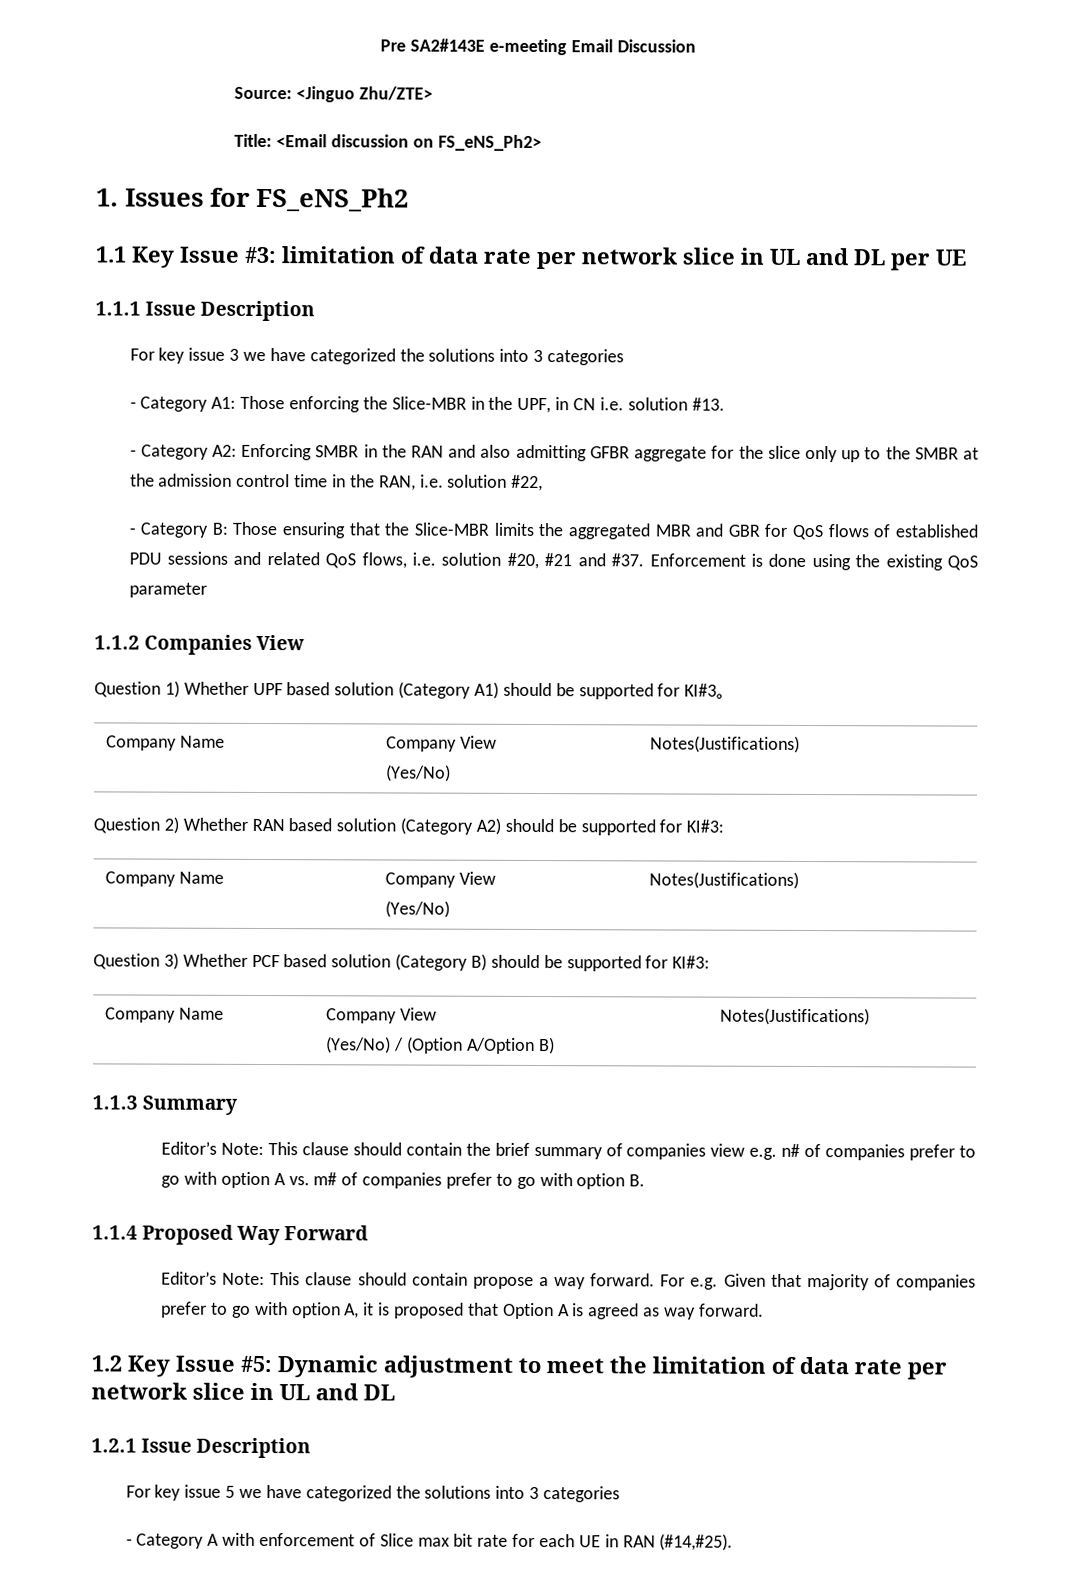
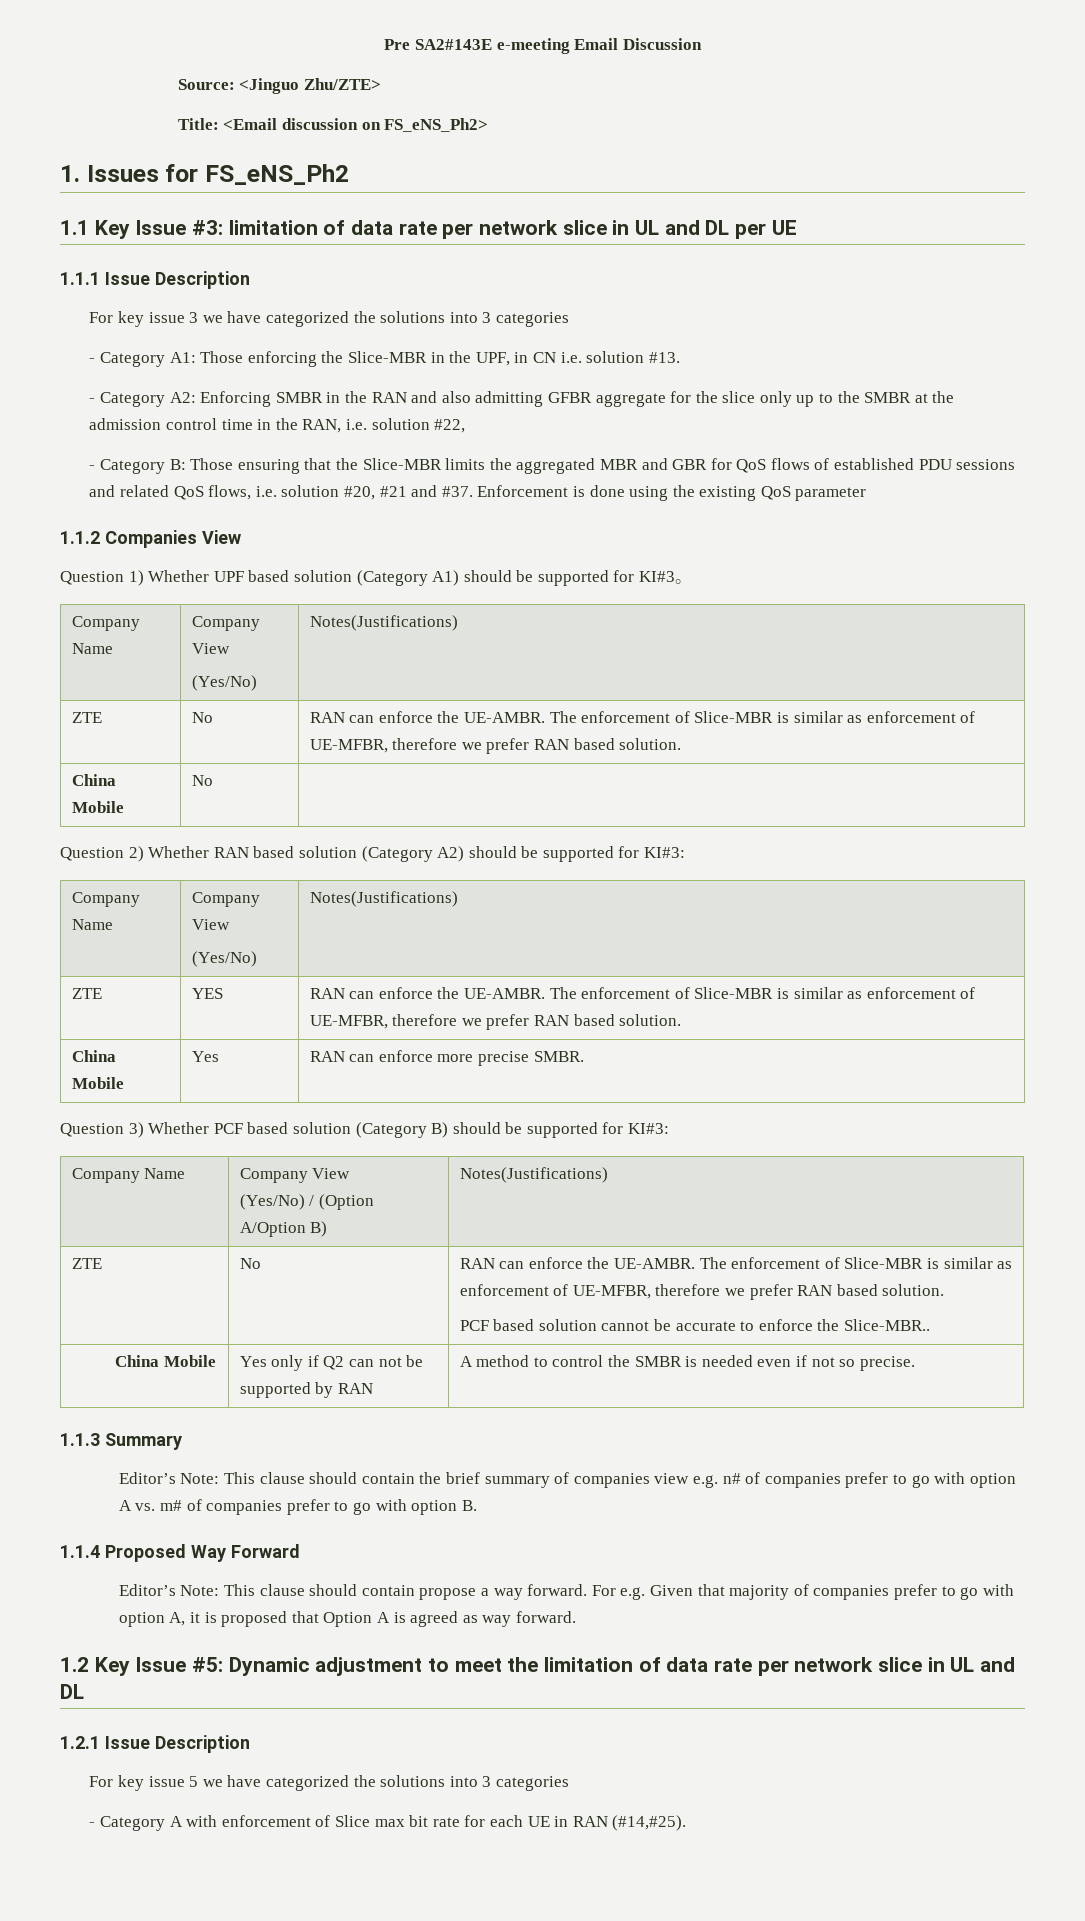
  Question 1) Whether UPF based solution (Category A1) should be supported for KI#3。
  Company Name | Company View
  (Yes/No) | Notes(Justifications)
+ ZTE | No | RAN can enforce the UE-AMBR. The enforcement of Slice-MBR is similar as enforcement of UE-MFBR, therefore we prefer RAN based solution.
+ China Mobile | No |
+ ZTE | YES | RAN can enforce the UE-AMBR. The enforcement of Slice-MBR is similar as enforcement of UE-MFBR, therefore we prefer RAN based solution.
+ China Mobile | Yes | RAN can enforce more precise SMBR.
  Question 3) Whether PCF based solution (Category B) should be supported for KI#3:
  Company Name | Company View
  (Yes/No) / (Option A/Option B) | Notes(Justifications)
+ ZTE | No | RAN can enforce the UE-AMBR. The enforcement of Slice-MBR is similar as enforcement of UE-MFBR, therefore we prefer RAN based solution.
+ PCF based solution cannot be accurate to enforce the Slice-MBR..
+ China Mobile | Yes only if Q2 can not be supported by RAN | A method to control the SMBR is needed even if not so precise.

